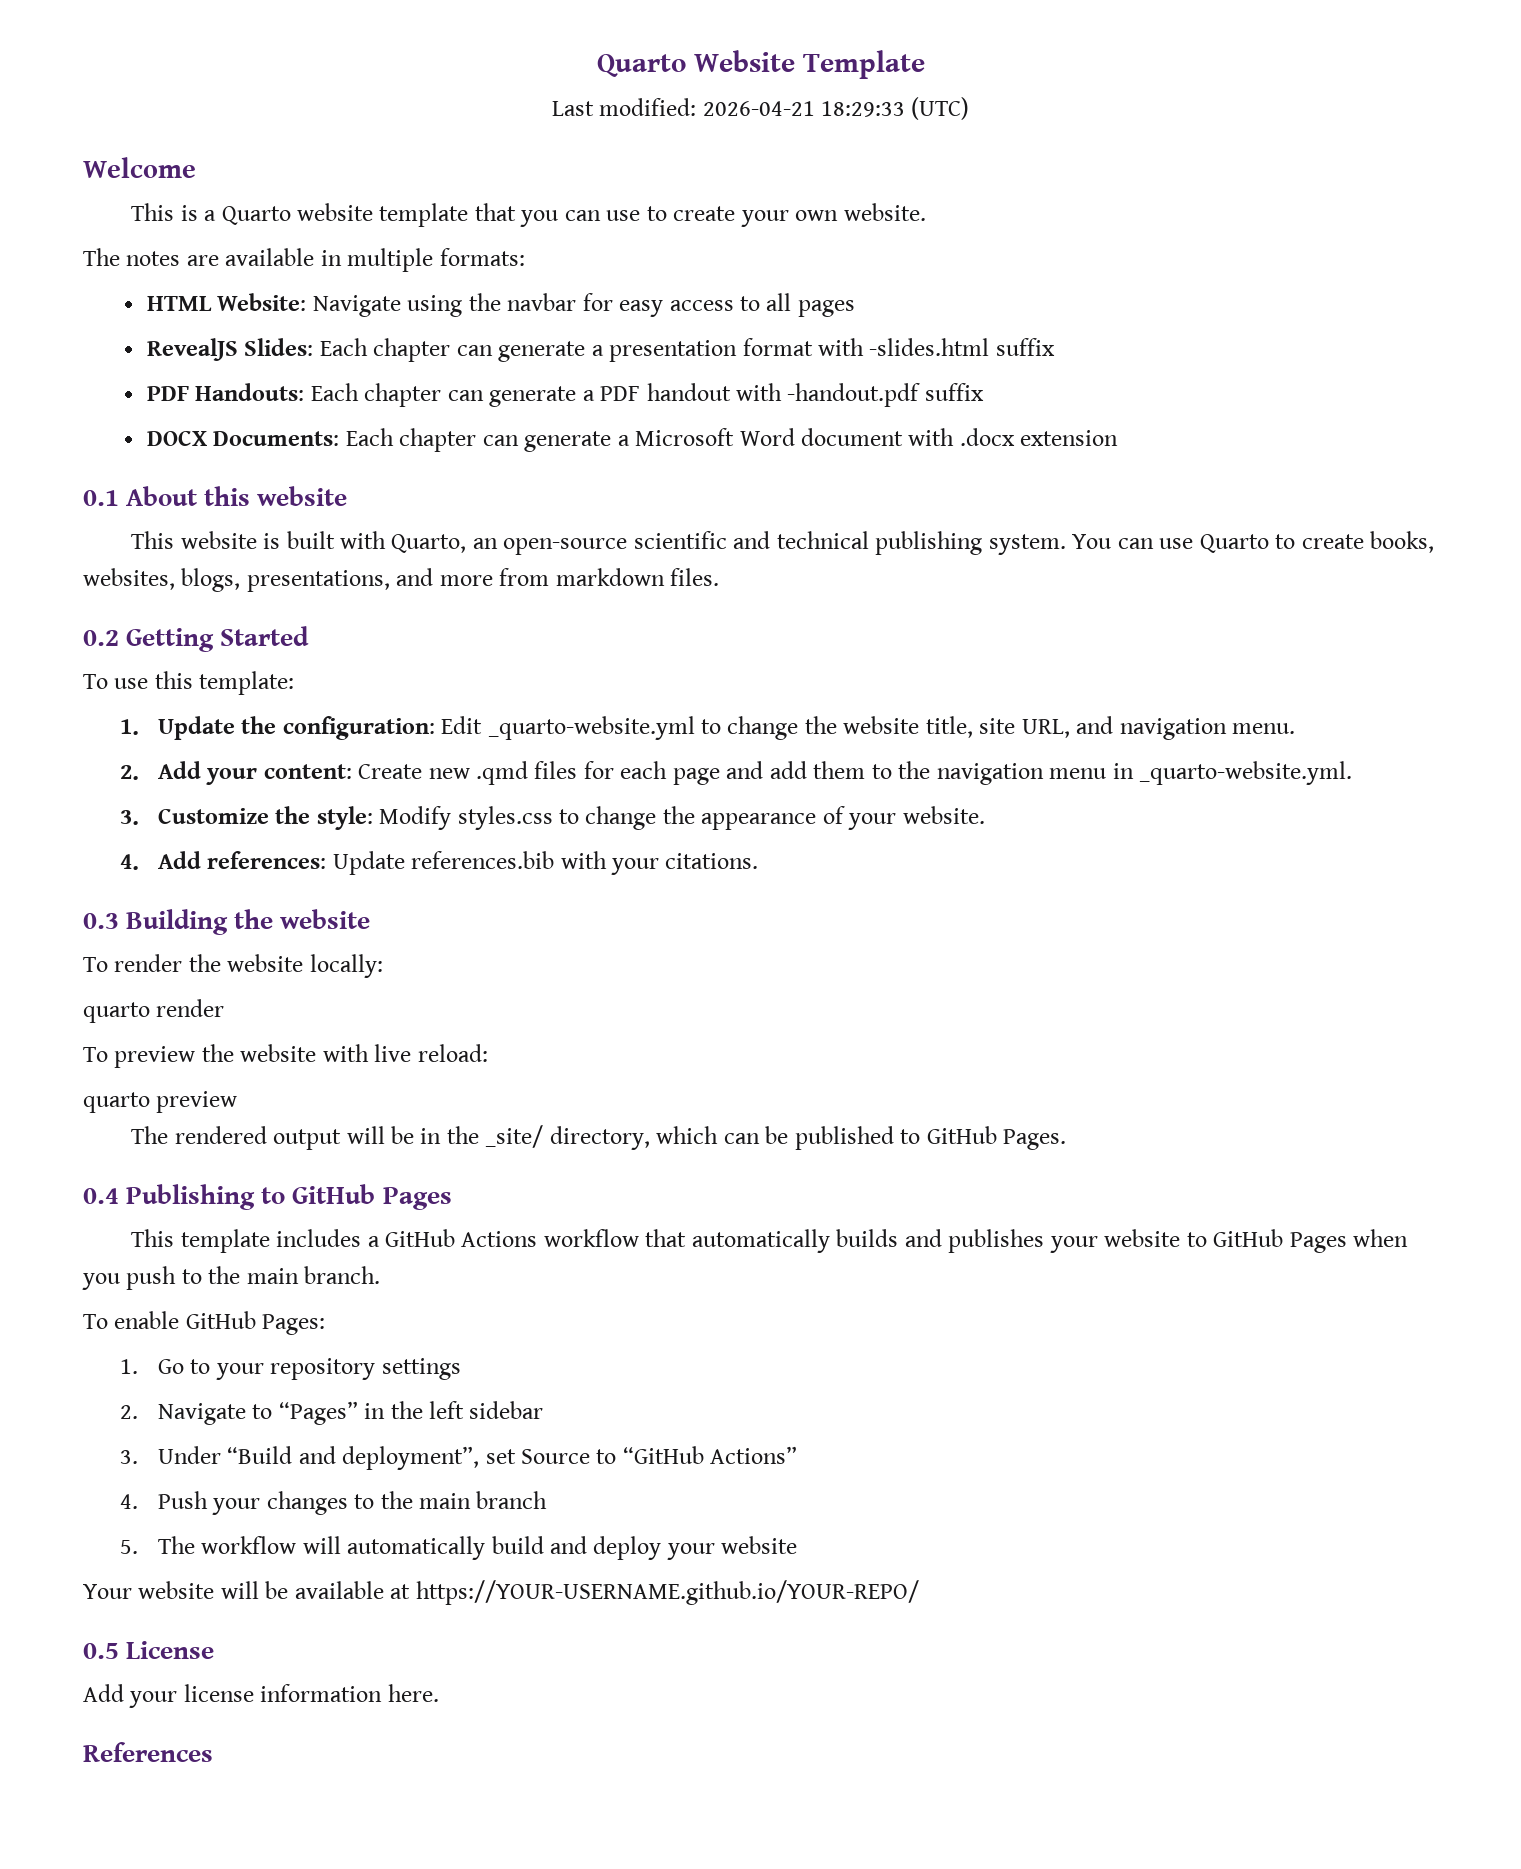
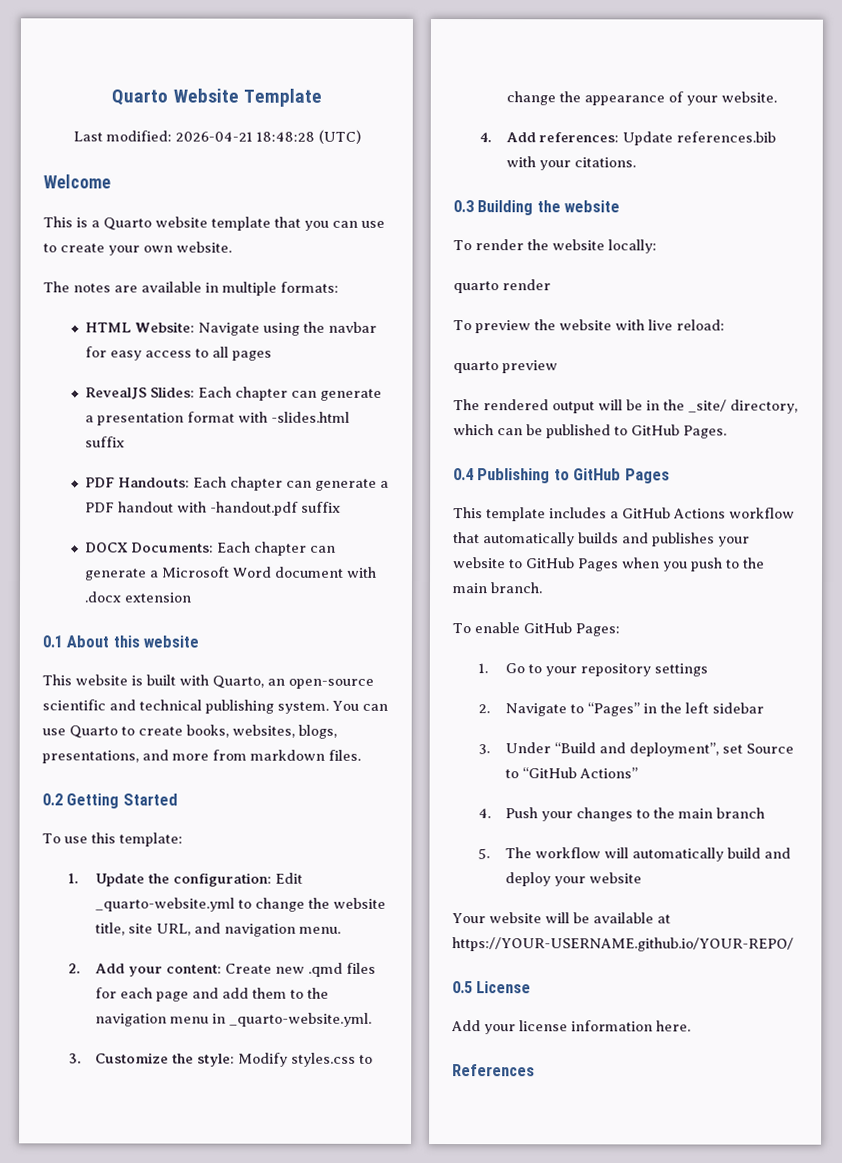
- Last modified: 2026-04-21 18:29:33 (UTC)
+ Last modified: 2026-04-21 18:48:28 (UTC)

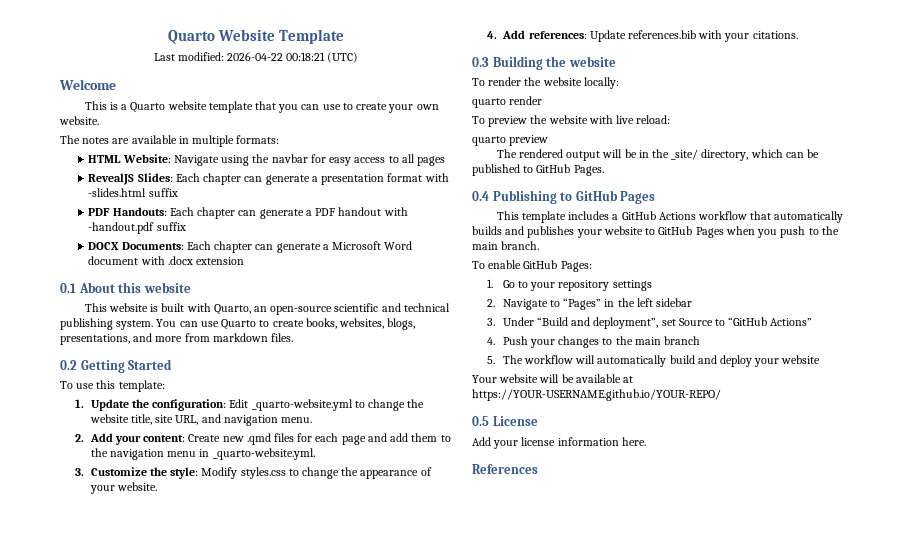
- Last modified: 2026-04-21 18:48:28 (UTC)
+ Last modified: 2026-04-22 00:18:21 (UTC)

